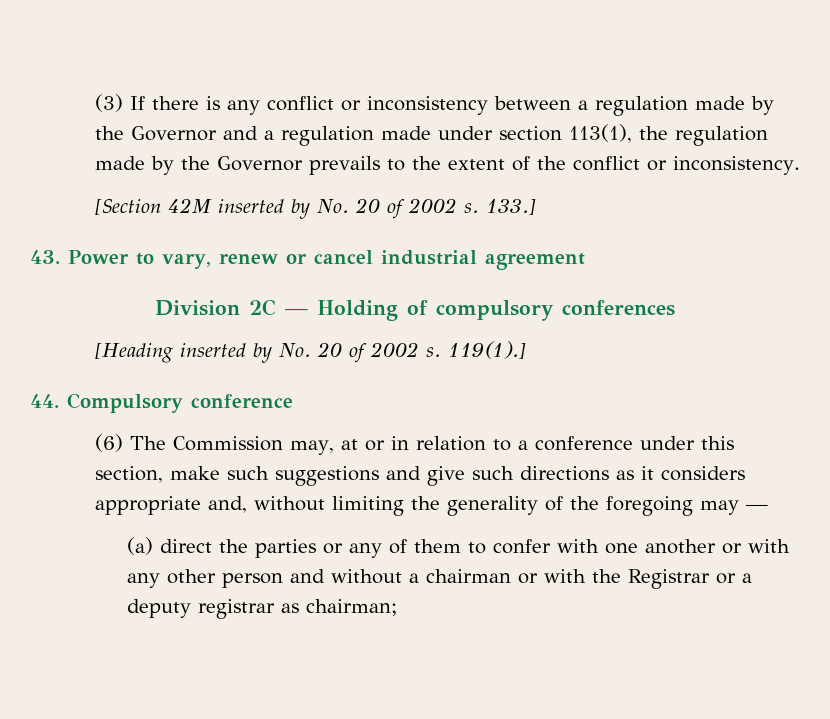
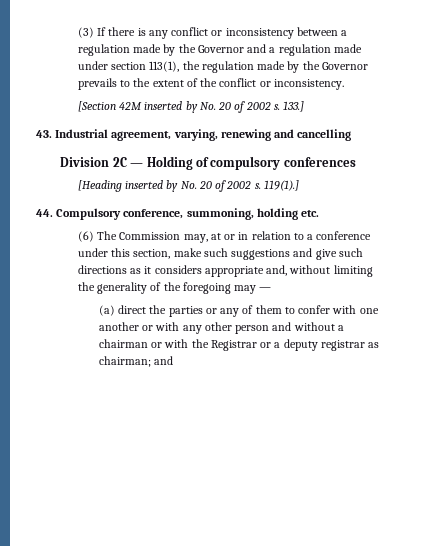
- 43. Power to vary, renew or cancel industrial agreement
+ 43. Industrial agreement, varying, renewing and cancelling
- 44. Compulsory conference
+ 44. Compulsory conference, summoning, holding etc.
- (a) direct the parties or any of them to confer with one another or with any other person and without a chairman or with the Registrar or a deputy registrar as chairman;
+ (a) direct the parties or any of them to confer with one another or with any other person and without a chairman or with the Registrar or a deputy registrar as chairman; and

